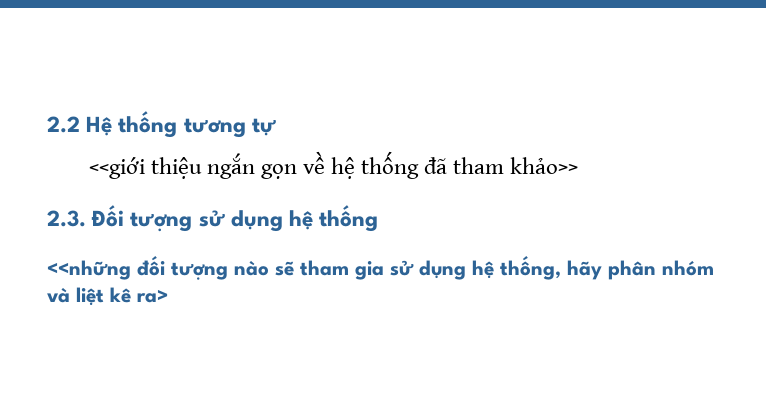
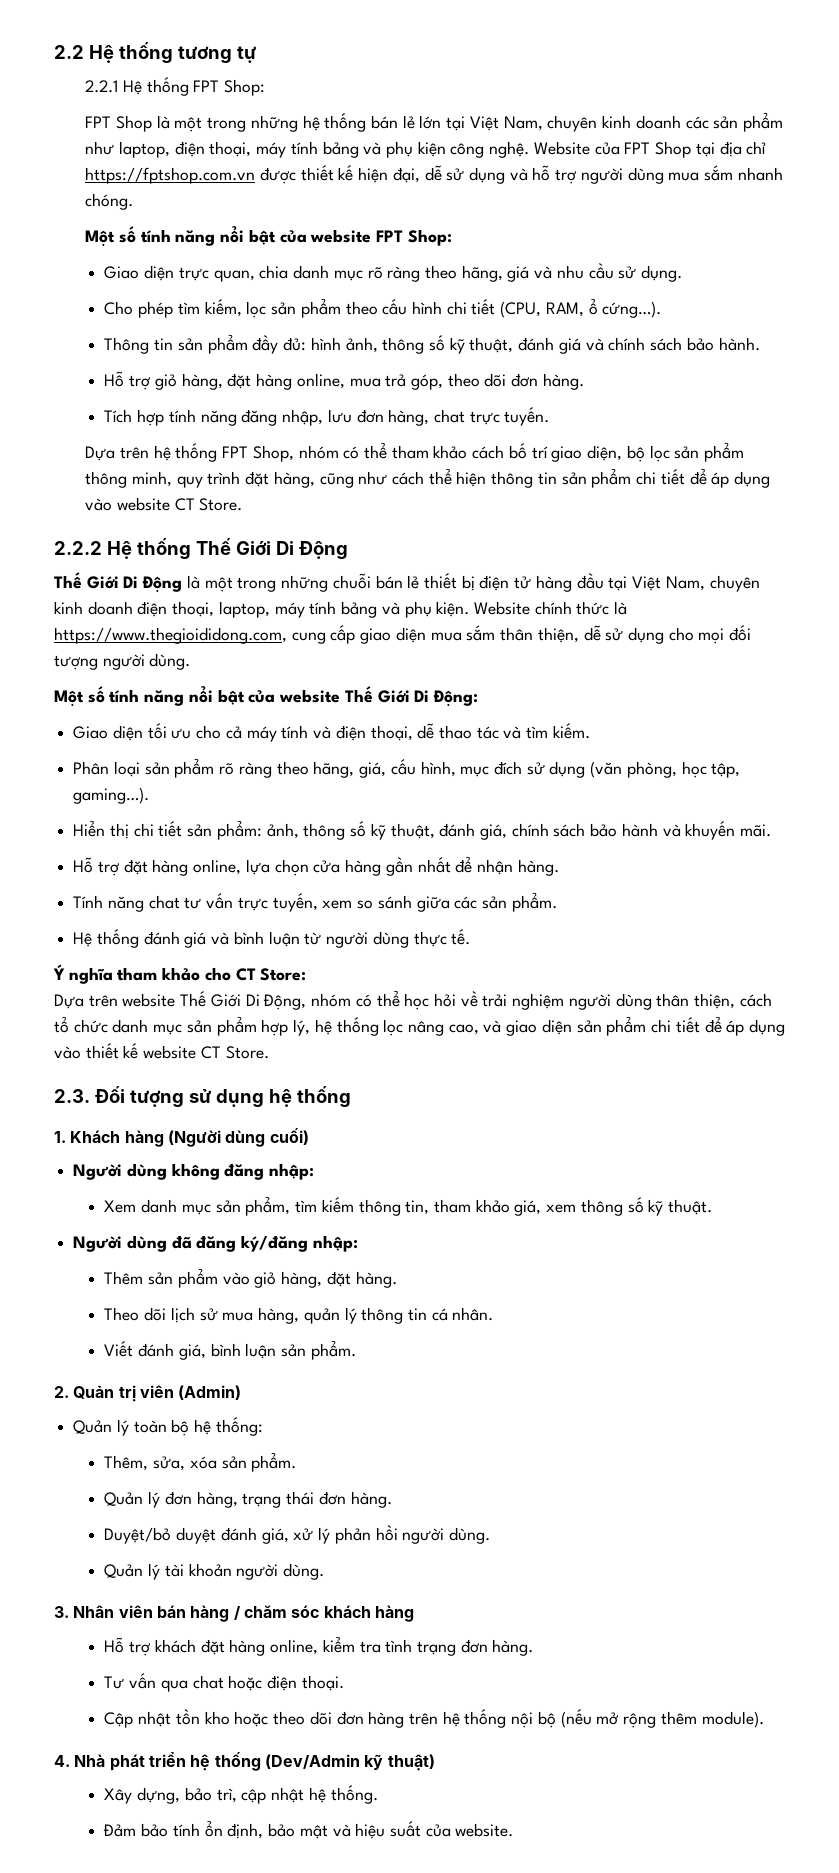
- <<giới thiệu ngắn gọn về hệ thống đã tham khảo>>
+ 2.2.1 Hệ thống FPT Shop:
+ FPT Shop là một trong những hệ thống bán lẻ lớn tại Việt Nam, chuyên kinh doanh các sản phẩm như laptop, điện thoại, máy tính bảng và phụ kiện công nghệ. Website của FPT Shop tại địa chỉ https://fptshop.com.vn được thiết kế hiện đại, dễ sử dụng và hỗ trợ người dùng mua sắm nhanh chóng.
+ Một số tính năng nổi bật của website FPT Shop:
+ Giao diện trực quan, chia danh mục rõ ràng theo hãng, giá và nhu cầu sử dụng.
+ Cho phép tìm kiếm, lọc sản phẩm theo cấu hình chi tiết (CPU, RAM, ổ cứng…).
+ Thông tin sản phẩm đầy đủ: hình ảnh, thông số kỹ thuật, đánh giá và chính sách bảo hành.
+ Hỗ trợ giỏ hàng, đặt hàng online, mua trả góp, theo dõi đơn hàng.
+ Tích hợp tính năng đăng nhập, lưu đơn hàng, chat trực tuyến.
+ Dựa trên hệ thống FPT Shop, nhóm có thể tham khảo cách bố trí giao diện, bộ lọc sản phẩm thông minh, quy trình đặt hàng, cũng như cách thể hiện thông tin sản phẩm chi tiết để áp dụng vào website CT Store.
+ 2.2.2 Hệ thống Thế Giới Di Động
+ Thế Giới Di Động là một trong những chuỗi bán lẻ thiết bị điện tử hàng đầu tại Việt Nam, chuyên kinh doanh điện thoại, laptop, máy tính bảng và phụ kiện. Website chính thức là https://www.thegioididong.com, cung cấp giao diện mua sắm thân thiện, dễ sử dụng cho mọi đối tượng người dùng.
+ Một số tính năng nổi bật của website Thế Giới Di Động:
+ Giao diện tối ưu cho cả máy tính và điện thoại, dễ thao tác và tìm kiếm.
+ Phân loại sản phẩm rõ ràng theo hãng, giá, cấu hình, mục đích sử dụng (văn phòng, học tập, gaming…).
+ Hiển thị chi tiết sản phẩm: ảnh, thông số kỹ thuật, đánh giá, chính sách bảo hành và khuyến mãi.
+ Hỗ trợ đặt hàng online, lựa chọn cửa hàng gần nhất để nhận hàng.
+ Tính năng chat tư vấn trực tuyến, xem so sánh giữa các sản phẩm.
+ Hệ thống đánh giá và bình luận từ người dùng thực tế.
+ Ý nghĩa tham khảo cho CT Store:
+ Dựa trên website Thế Giới Di Động, nhóm có thể học hỏi về trải nghiệm người dùng thân thiện, cách tổ chức danh mục sản phẩm hợp lý, hệ thống lọc nâng cao, và giao diện sản phẩm chi tiết để áp dụng vào thiết kế website CT Store.
- <<những đối tượng nào sẽ tham gia sử dụng hệ thống, hãy phân nhóm và liệt kê ra>
+ 1. Khách hàng (Người dùng cuối)
+ Người dùng không đăng nhập:
+ Xem danh mục sản phẩm, tìm kiếm thông tin, tham khảo giá, xem thông số kỹ thuật.
+ Người dùng đã đăng ký/đăng nhập:
+ Thêm sản phẩm vào giỏ hàng, đặt hàng.
+ Theo dõi lịch sử mua hàng, quản lý thông tin cá nhân.
+ Viết đánh giá, bình luận sản phẩm.
+ 2. Quản trị viên (Admin)
+ Quản lý toàn bộ hệ thống:
+ Thêm, sửa, xóa sản phẩm.
+ Quản lý đơn hàng, trạng thái đơn hàng.
+ Duyệt/bỏ duyệt đánh giá, xử lý phản hồi người dùng.
+ Quản lý tài khoản người dùng.
+ 3. Nhân viên bán hàng / chăm sóc khách hàng
+ Hỗ trợ khách đặt hàng online, kiểm tra tình trạng đơn hàng.
+ Tư vấn qua chat hoặc điện thoại.
+ Cập nhật tồn kho hoặc theo dõi đơn hàng trên hệ thống nội bộ (nếu mở rộng thêm module).
+ 4. Nhà phát triển hệ thống (Dev/Admin kỹ thuật)
+ Xây dựng, bảo trì, cập nhật hệ thống.
+ Đảm bảo tính ổn định, bảo mật và hiệu suất của website.

